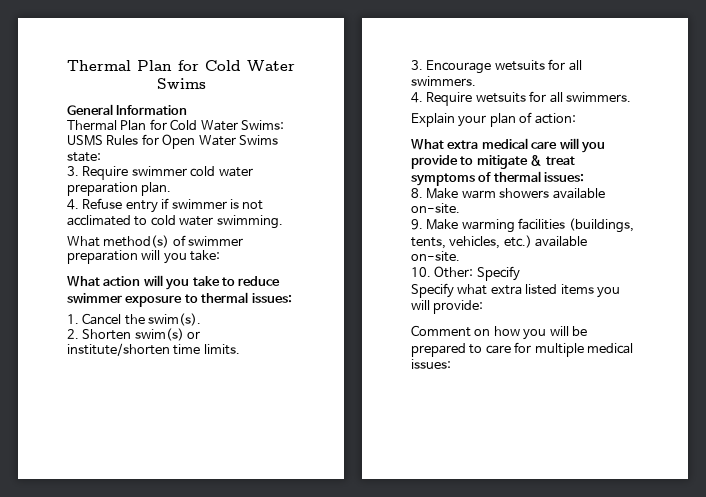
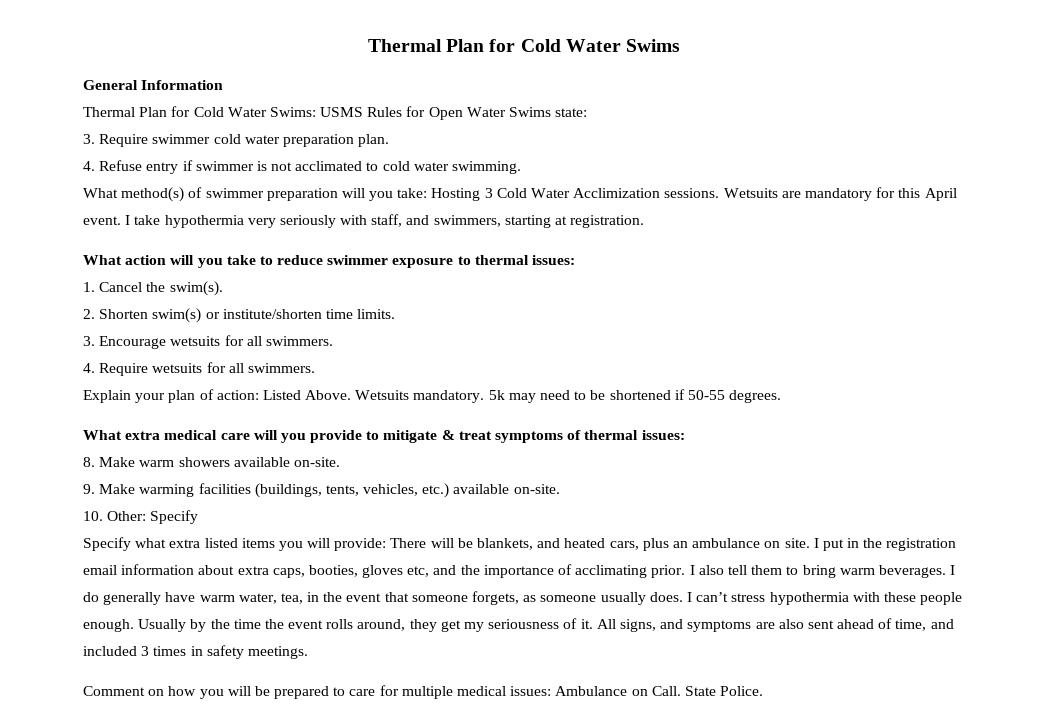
- What method(s) of swimmer preparation will you take:
+ What method(s) of swimmer preparation will you take: Hosting 3 Cold Water Acclimization sessions. Wetsuits are mandatory for this April event. I take hypothermia very seriously with staff, and swimmers, starting at registration.
- Explain your plan of action:
+ Explain your plan of action: Listed Above. Wetsuits mandatory. 5k may need to be shortened if 50-55 degrees.
- Specify what extra listed items you will provide:
+ Specify what extra listed items you will provide: There will be blankets, and heated cars, plus an ambulance on site. I put in the registration email information about extra caps, booties, gloves etc, and the importance of acclimating prior. I also tell them to bring warm beverages. I do generally have warm water, tea, in the event that someone forgets, as someone usually does. I can’t stress hypothermia with these people enough. Usually by the time the event rolls around, they get my seriousness of it. All signs, and symptoms are also sent ahead of time, and included 3 times in safety meetings.
- Comment on how you will be prepared to care for multiple medical issues:
+ Comment on how you will be prepared to care for multiple medical issues: Ambulance on Call. State Police.

